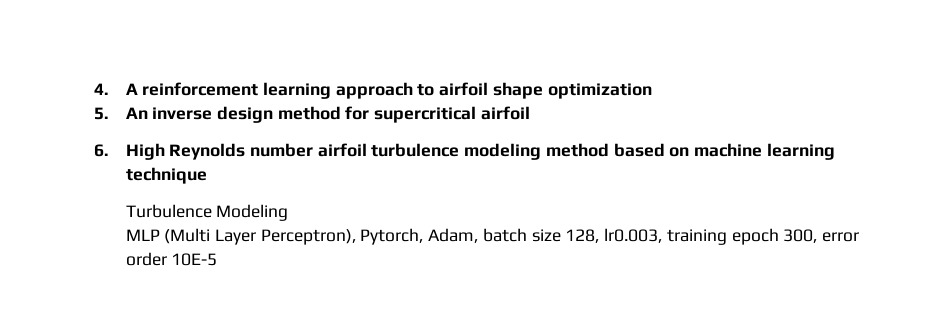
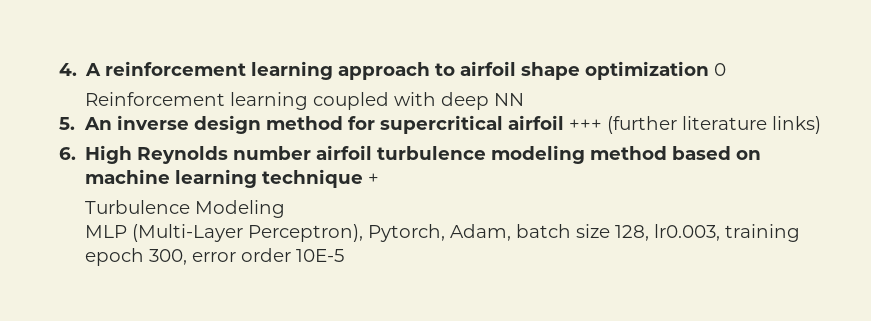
- 4. A reinforcement learning approach to airfoil shape optimization
+ 4. A reinforcement learning approach to airfoil shape optimization 0
+ Reinforcement learning coupled with deep NN
- 5. An inverse design method for supercritical airfoil
+ 5. An inverse design method for supercritical airfoil +++ (further literature links)
- 6. High Reynolds number airfoil turbulence modeling method based on machine learning technique
+ 6. High Reynolds number airfoil turbulence modeling method based on machine learning technique +
- MLP (Multi Layer Perceptron), Pytorch, Adam, batch size 128, lr0.003, training epoch 300, error order 10E-5
+ MLP (Multi-Layer Perceptron), Pytorch, Adam, batch size 128, lr0.003, training epoch 300, error order 10E-5

